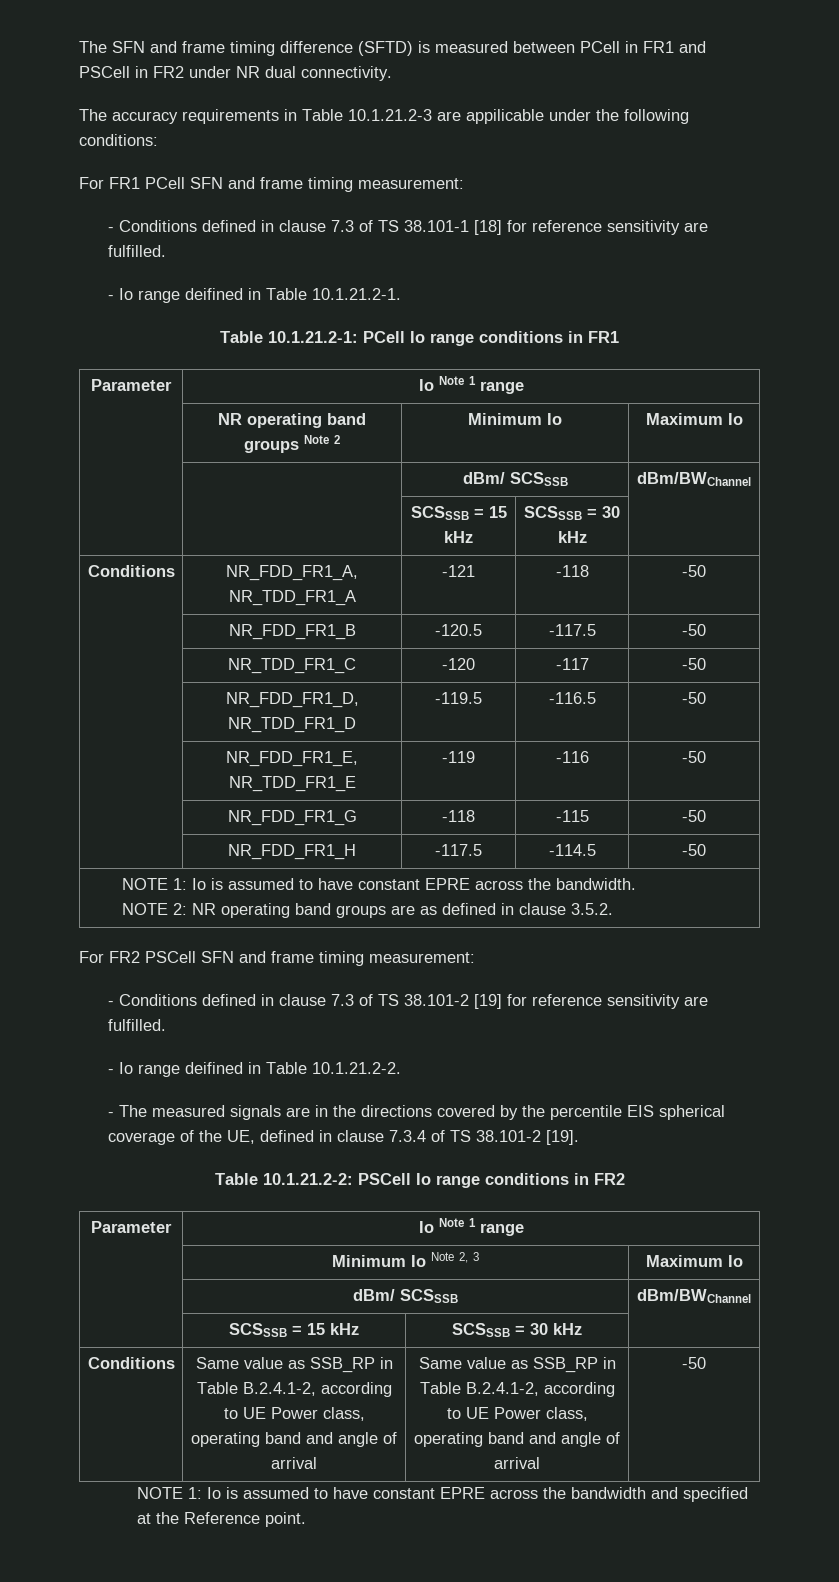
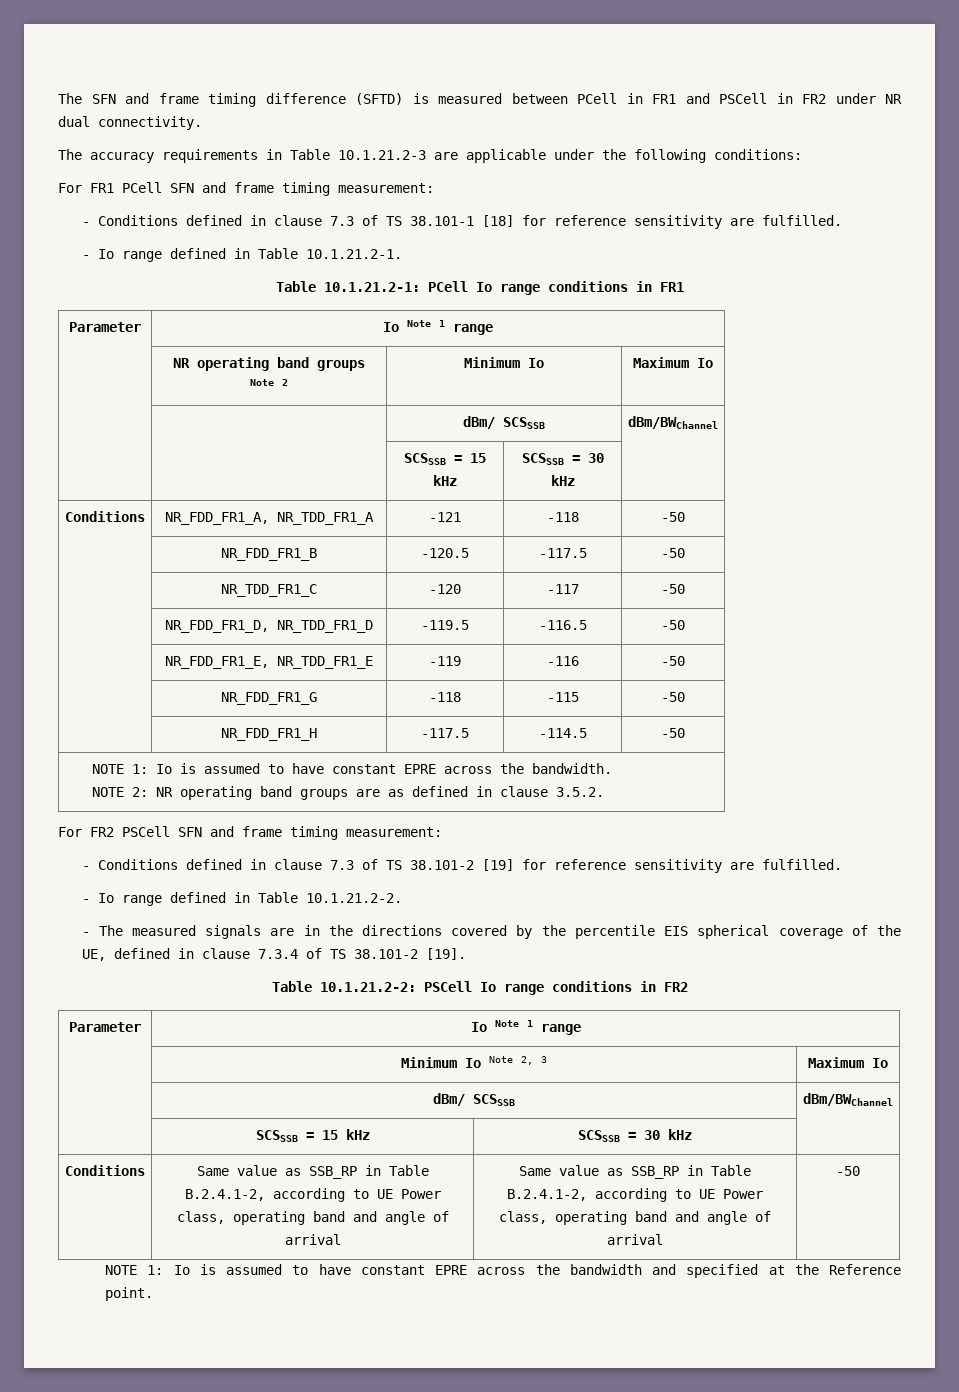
- The accuracy requirements in Table 10.1.21.2-3 are appilicable under the following conditions:
+ The accuracy requirements in Table 10.1.21.2-3 are applicable under the following conditions:
- - Io range deifined in Table 10.1.21.2-1.
+ - Io range defined in Table 10.1.21.2-1.
- - Io range deifined in Table 10.1.21.2-2.
+ - Io range defined in Table 10.1.21.2-2.

